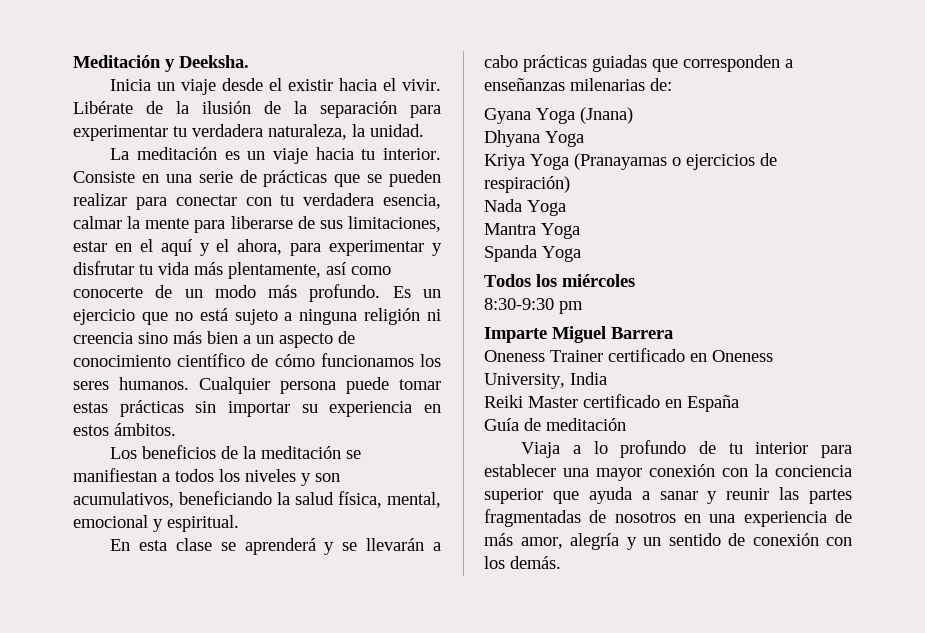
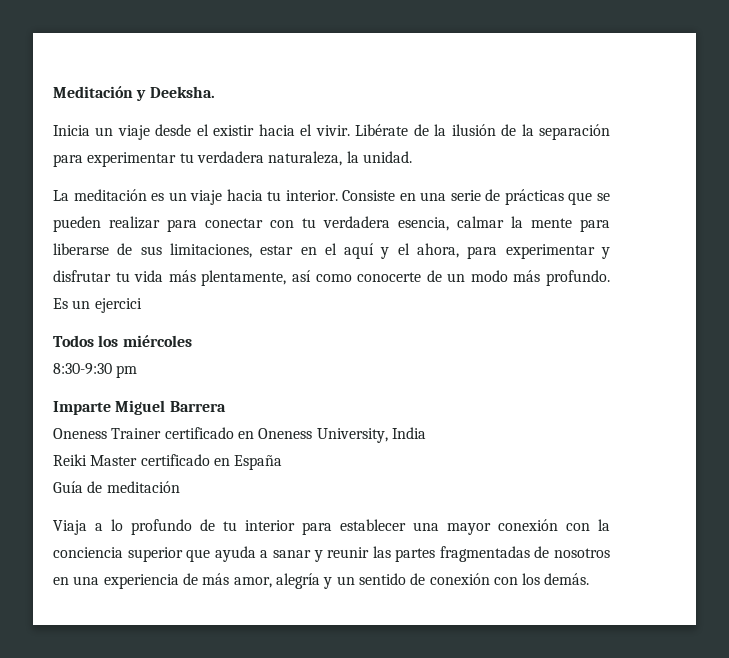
- Es un ejercicio que no está sujeto a ninguna religión ni creencia sino más bien a un aspecto de conocimiento científico de cómo funcionamos los seres humanos. Cualquier persona puede tomar estas prácticas sin importar su experiencia en estos ámbitos.
- Los beneficios de la meditación se manifiestan a todos los niveles y son acumulativos, beneficiando la salud física, mental, emocional y espiritual.
- En esta clase se aprenderá y se llevarán a cabo prácticas guiadas que corresponden a enseñanzas milenarias de:
- Gyana Yoga (Jnana)
- Dhyana Yoga
- Kriya Yoga (Pranayamas o ejercicios de respiración)
- Nada Yoga
- Mantra Yoga
- Spanda Yoga
+ Es un ejercici

